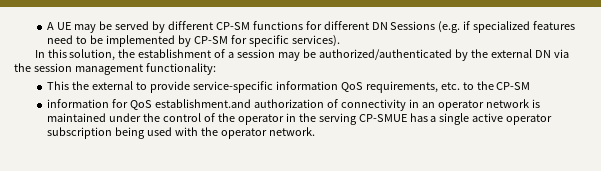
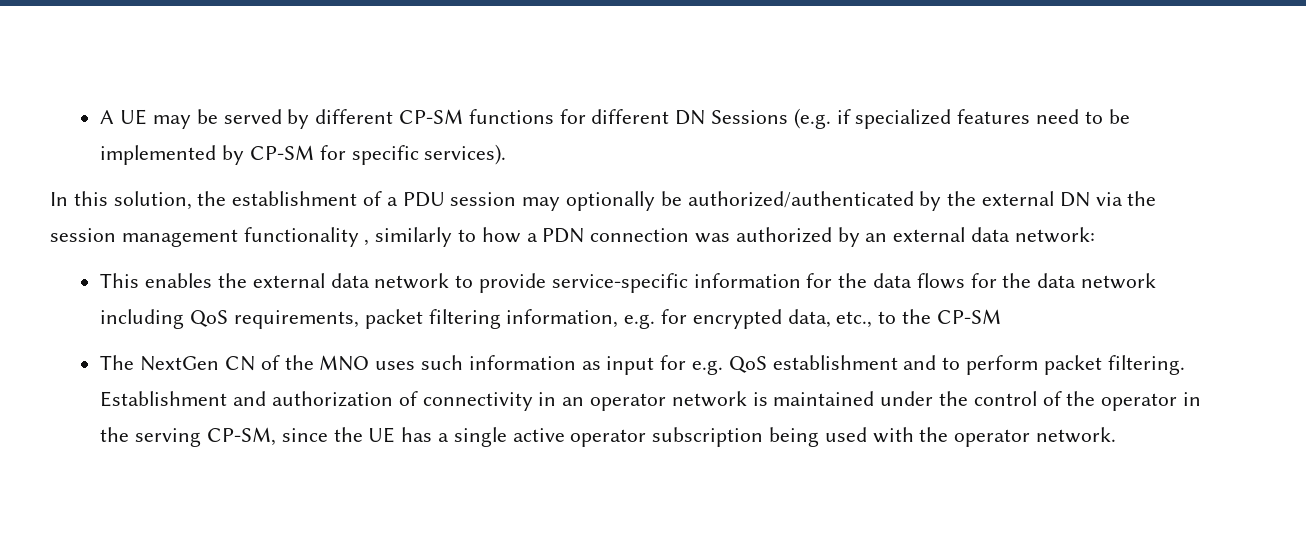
- In this solution, the establishment of a session may be authorized/authenticated by the external DN via the session management functionality:
+ In this solution, the establishment of a PDU session may optionally be authorized/authenticated by the external DN via the session management functionality , similarly to how a PDN connection was authorized by an external data network:
- This the external to provide service-specific information QoS requirements, etc. to the CP-SM
- information for QoS establishment.and authorization of connectivity in an operator network is maintained under the control of the operator in the serving CP-SMUE has a single active operator subscription being used with the operator network.
+ This enables the external data network to provide service-specific information for the data flows for the data network including QoS requirements, packet filtering information, e.g. for encrypted data, etc., to the CP-SM
+ The NextGen CN of the MNO uses such information as input for e.g. QoS establishment and to perform packet filtering. Establishment and authorization of connectivity in an operator network is maintained under the control of the operator in the serving CP-SM, since the UE has a single active operator subscription being used with the operator network.

